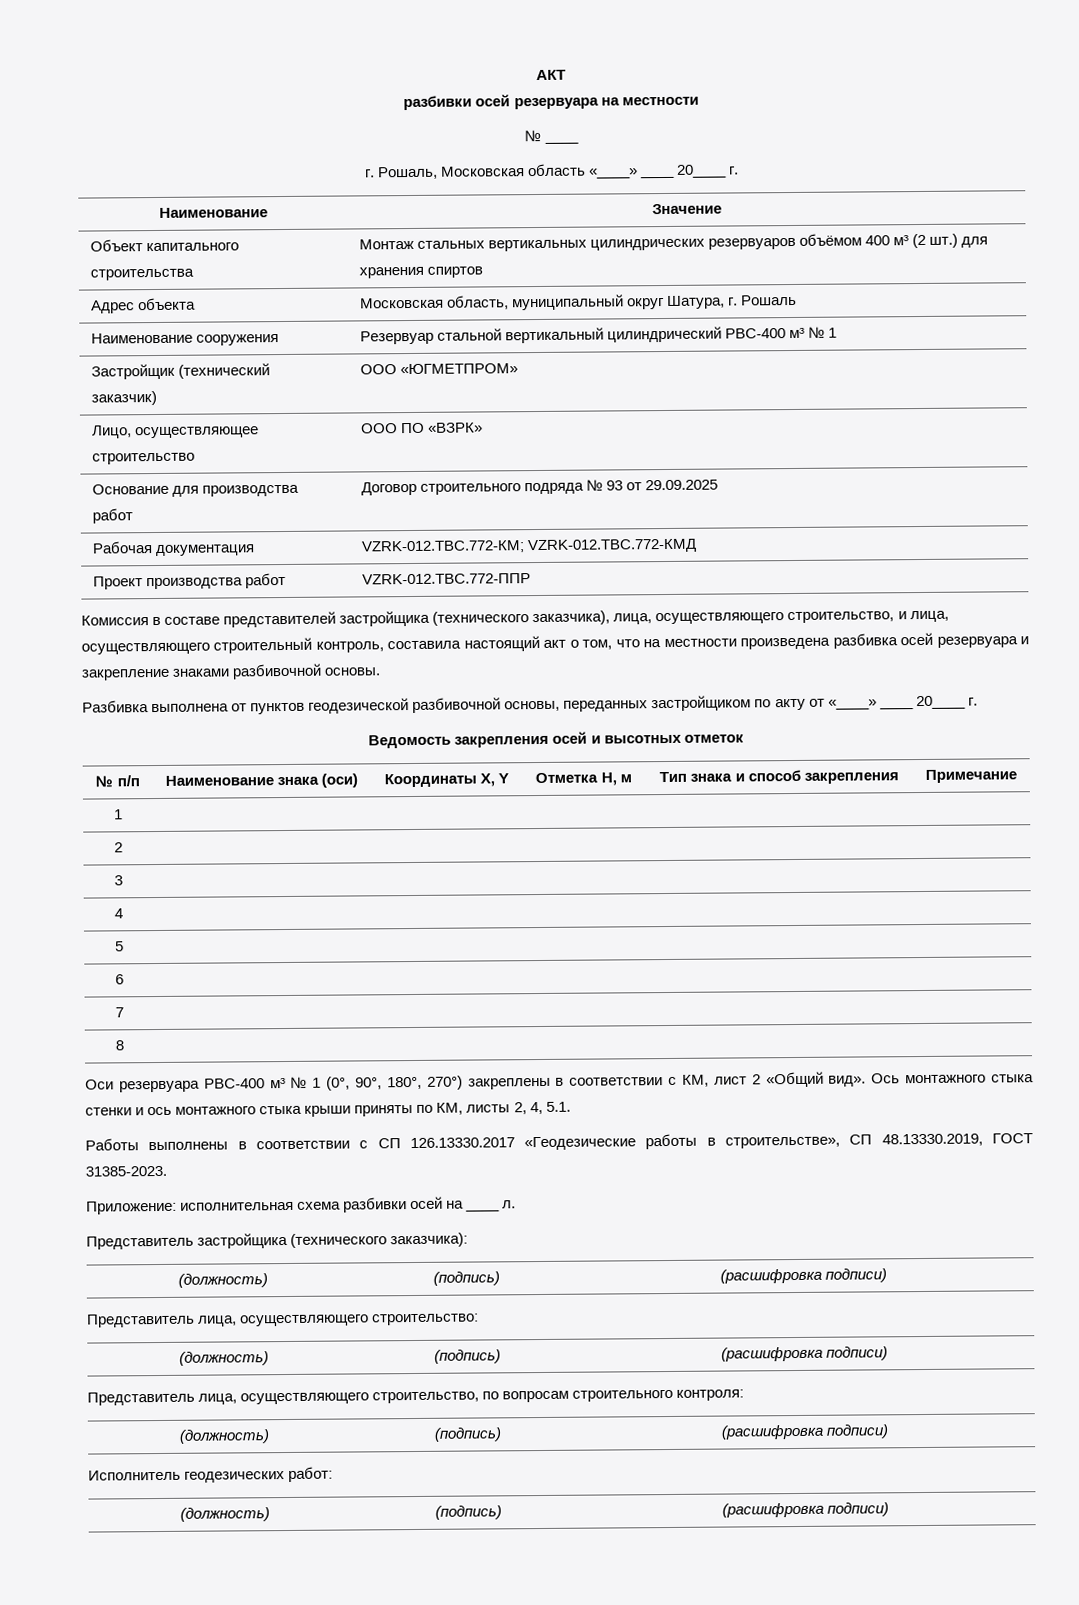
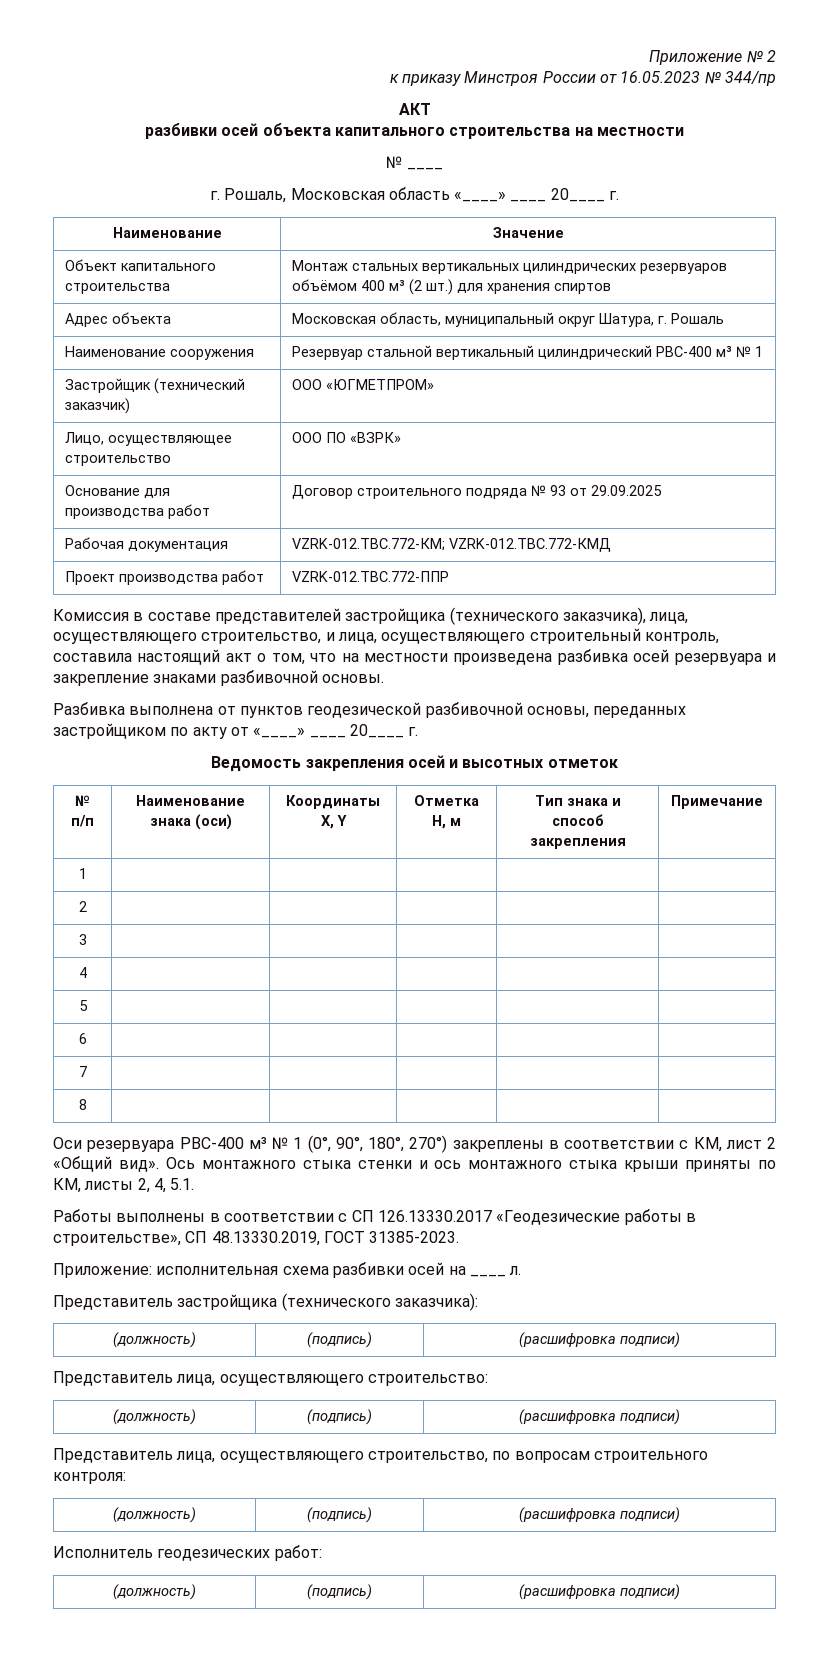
+ Приложение № 2
+ к приказу Минстроя России от 16.05.2023 № 344/пр
- разбивки осей резервуара на местности
+ разбивки осей объекта капитального строительства на местности

